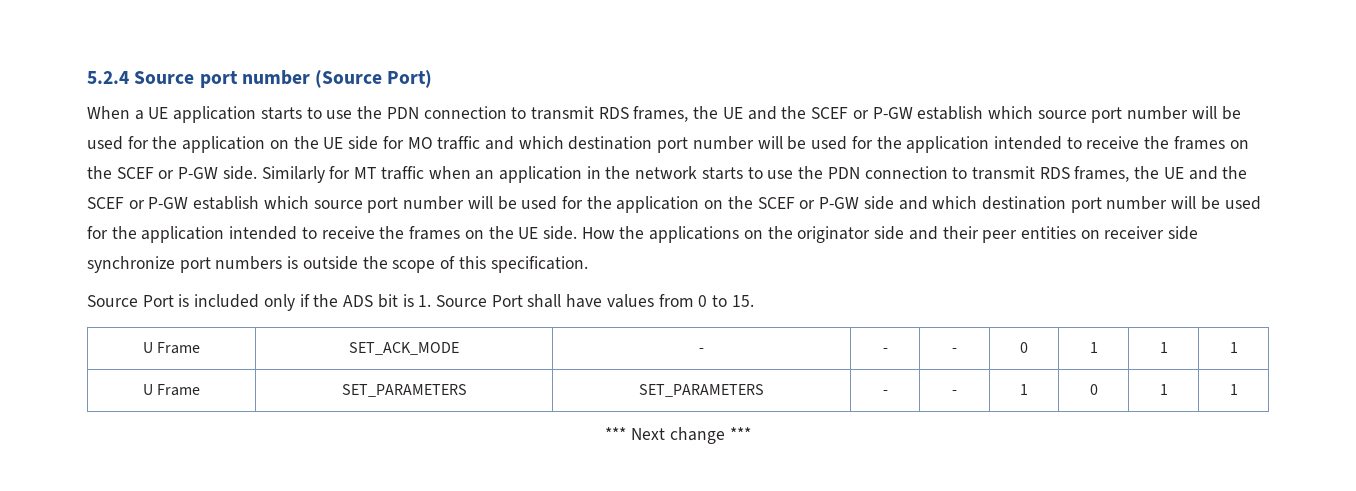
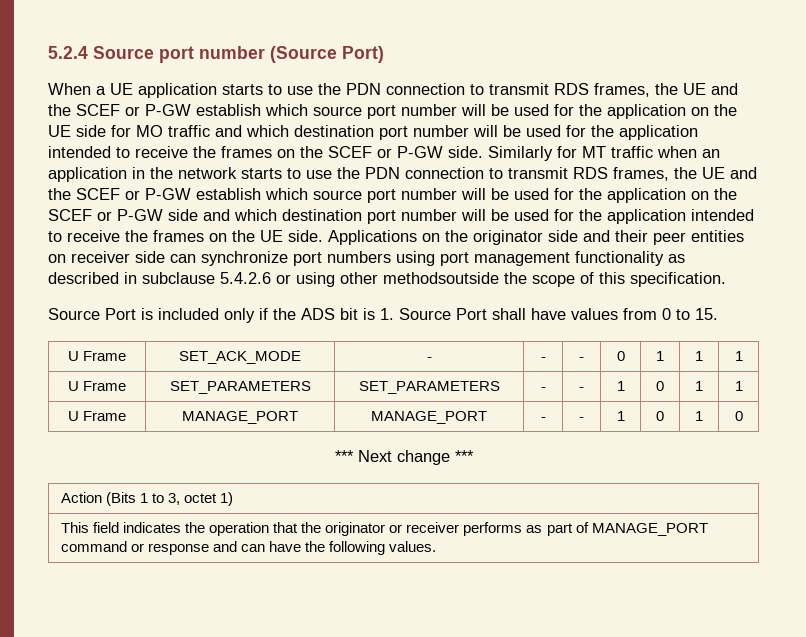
- How the applications on the originator side and their peer entities on receiver side synchronize port numbers is outside the scope of this specification.
+ Applications on the originator side and their peer entities on receiver side can synchronize port numbers using port management functionality as described in subclause 5.4.2.6 or using other methodsoutside the scope of this specification.
+ U Frame | MANAGE_PORT | MANAGE_PORT | - | - | 1 | 0 | 1 | 0
  *** Next change ***
+ Action (Bits 1 to 3, octet 1)
+ This field indicates the operation that the originator or receiver performs as part of MANAGE_PORT command or response and can have the following values.

